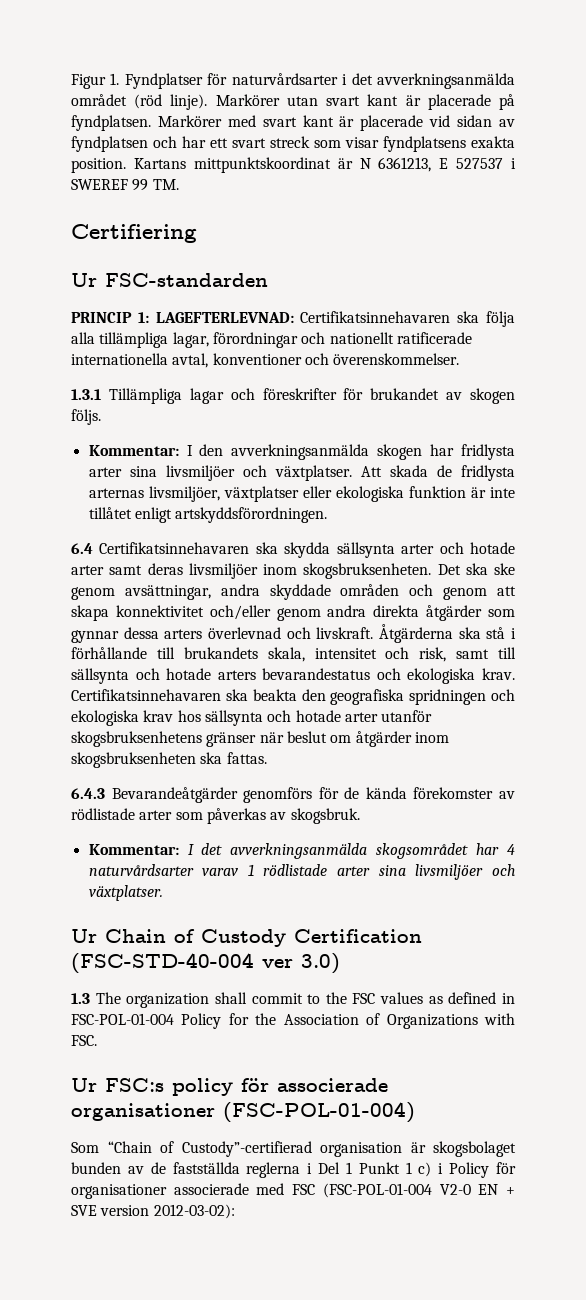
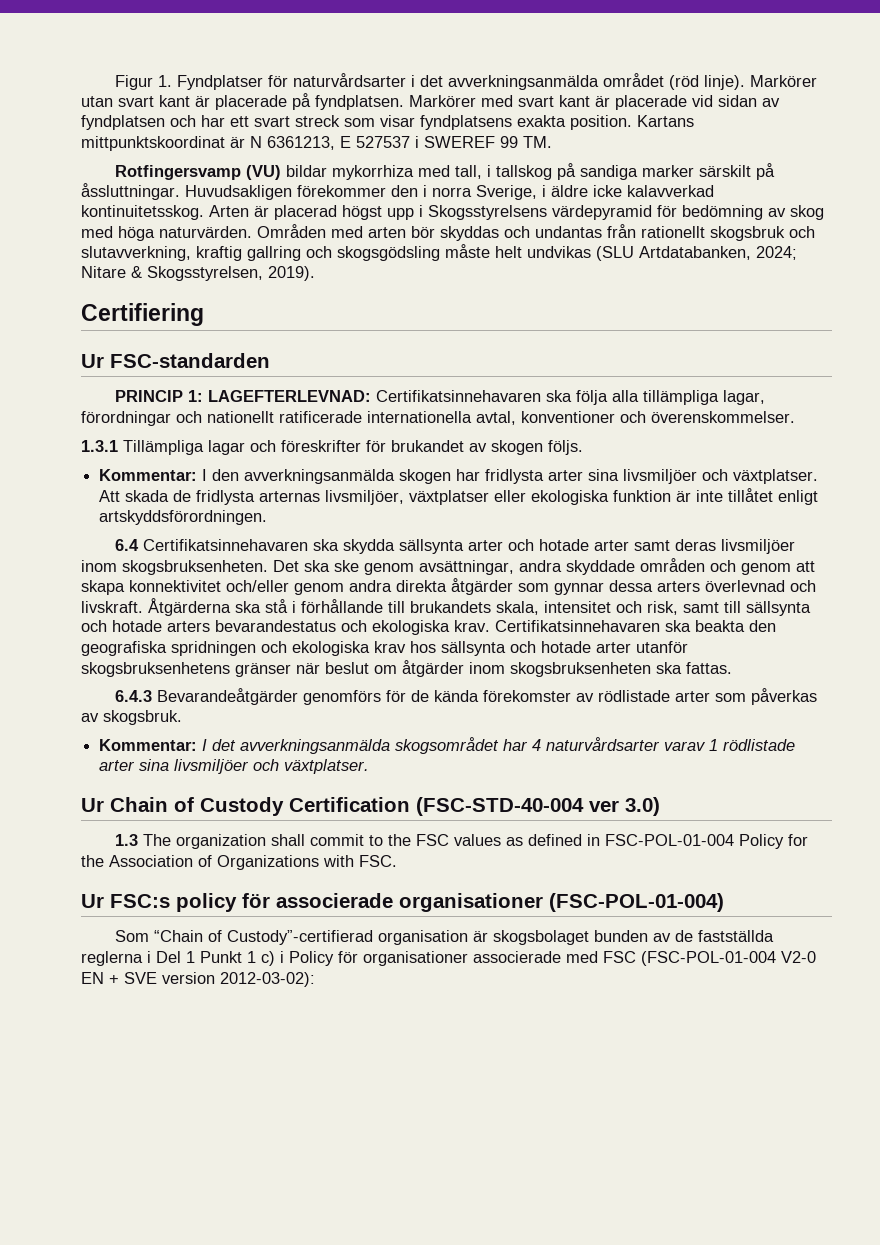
+ Rotfingersvamp (VU) bildar mykorrhiza med tall, i tallskog på sandiga marker särskilt på åssluttningar. Huvudsakligen förekommer den i norra Sverige, i äldre icke kalavverkad kontinuitetsskog. Arten är placerad högst upp i Skogsstyrelsens värdepyramid för bedömning av skog med höga naturvärden. Områden med arten bör skyddas och undantas från rationellt skogsbruk och slutavverkning, kraftig gallring och skogsgödsling måste helt undvikas (SLU Artdatabanken, 2024; Nitare & Skogsstyrelsen, 2019).

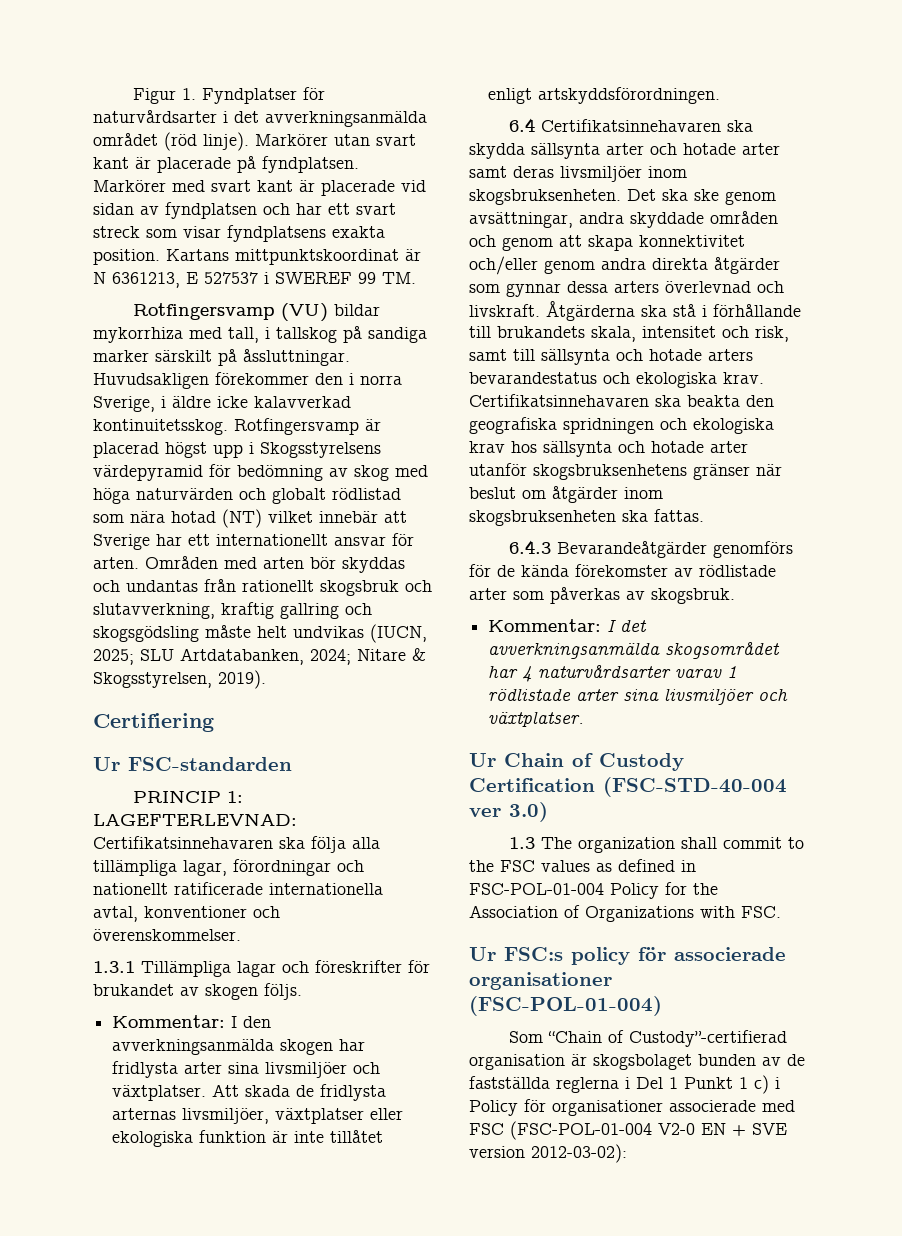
- Arten är placerad högst upp i Skogsstyrelsens värdepyramid för bedömning av skog med höga naturvärden.
+ Rotfingersvamp är placerad högst upp i Skogsstyrelsens värdepyramid för bedömning av skog med höga naturvärden och globalt rödlistad som nära hotad (NT) vilket innebär att Sverige har ett internationellt ansvar för arten.
- Områden med arten bör skyddas och undantas från rationellt skogsbruk och slutavverkning, kraftig gallring och skogsgödsling måste helt undvikas (SLU Artdatabanken, 2024; Nitare & Skogsstyrelsen, 2019).
+ Områden med arten bör skyddas och undantas från rationellt skogsbruk och slutavverkning, kraftig gallring och skogsgödsling måste helt undvikas (IUCN, 2025; SLU Artdatabanken, 2024; Nitare & Skogsstyrelsen, 2019).

